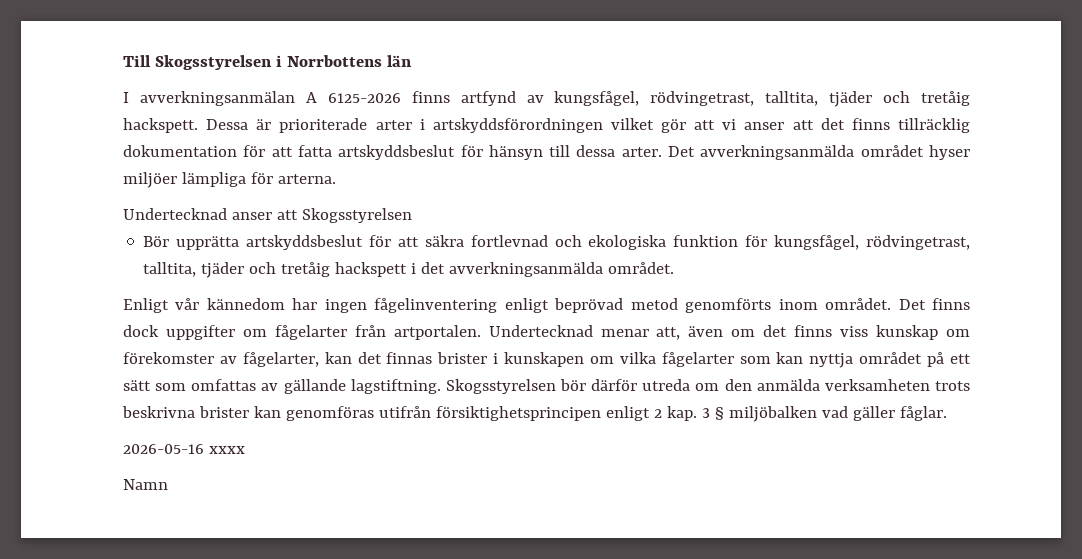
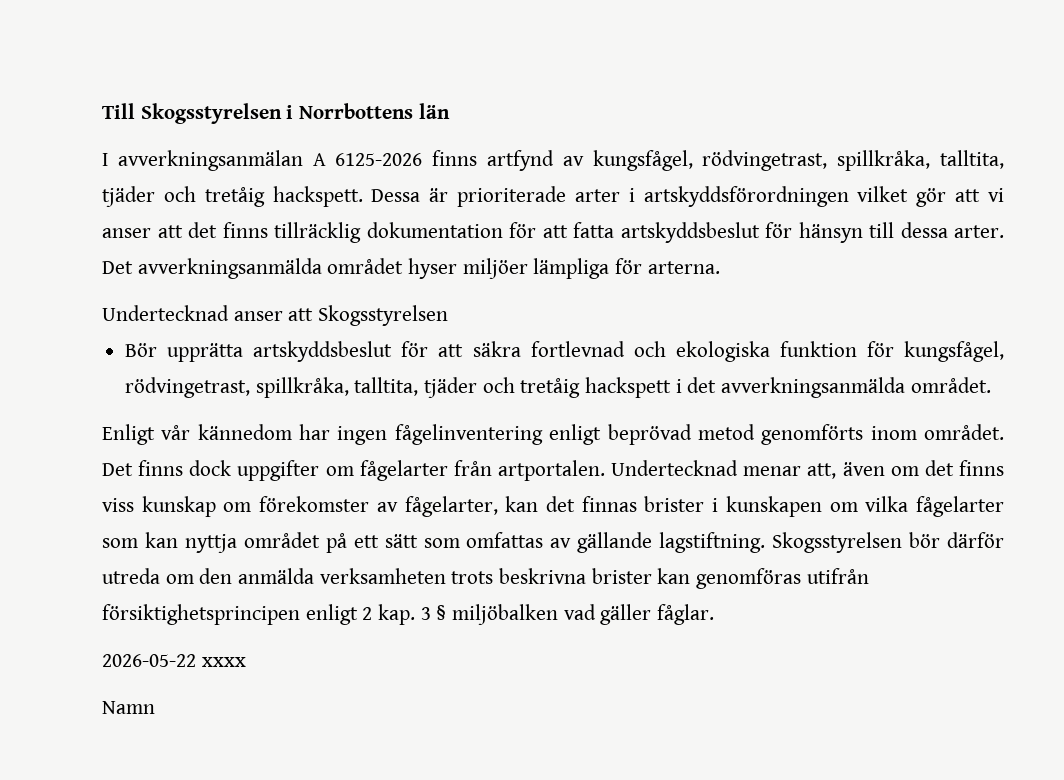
- I avverkningsanmälan A 6125-2026 finns artfynd av kungsfågel, rödvingetrast, talltita, tjäder och tretåig hackspett.
+ I avverkningsanmälan A 6125-2026 finns artfynd av kungsfågel, rödvingetrast, spillkråka, talltita, tjäder och tretåig hackspett.
- Bör upprätta artskyddsbeslut för att säkra fortlevnad och ekologiska funktion för kungsfågel, rödvingetrast, talltita, tjäder och tretåig hackspett i det avverkningsanmälda området.
+ Bör upprätta artskyddsbeslut för att säkra fortlevnad och ekologiska funktion för kungsfågel, rödvingetrast, spillkråka, talltita, tjäder och tretåig hackspett i det avverkningsanmälda området.
- 2026-05-16 xxxx
+ 2026-05-22 xxxx

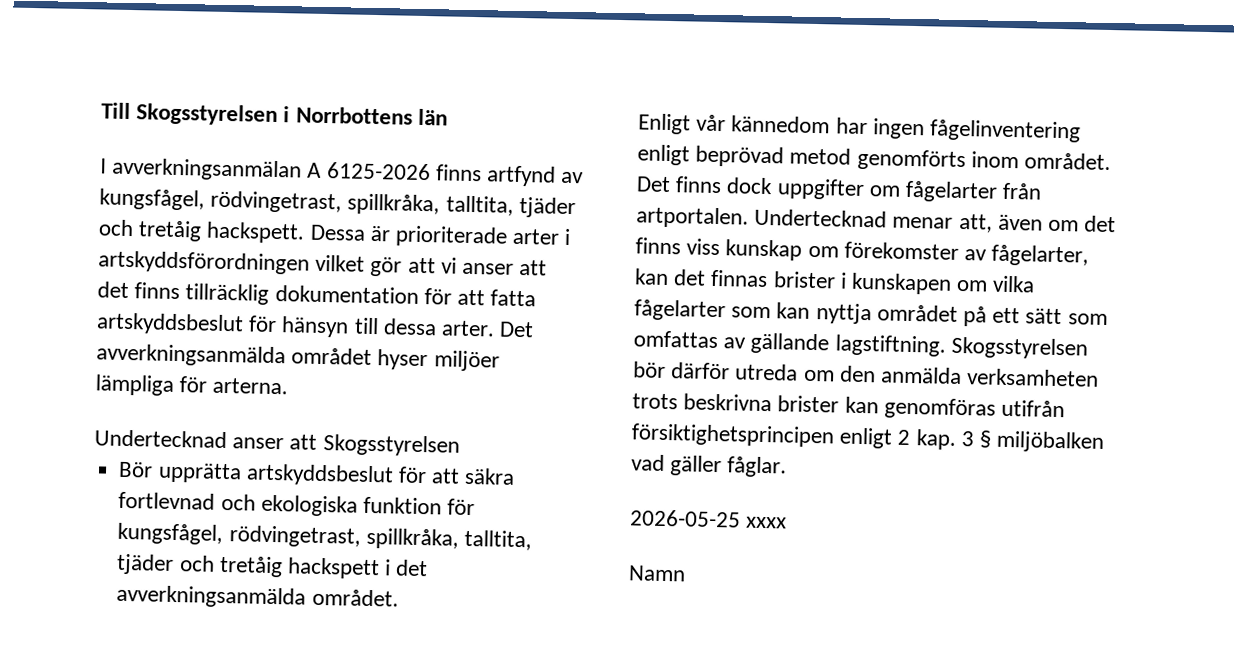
- 2026-05-22 xxxx
+ 2026-05-25 xxxx

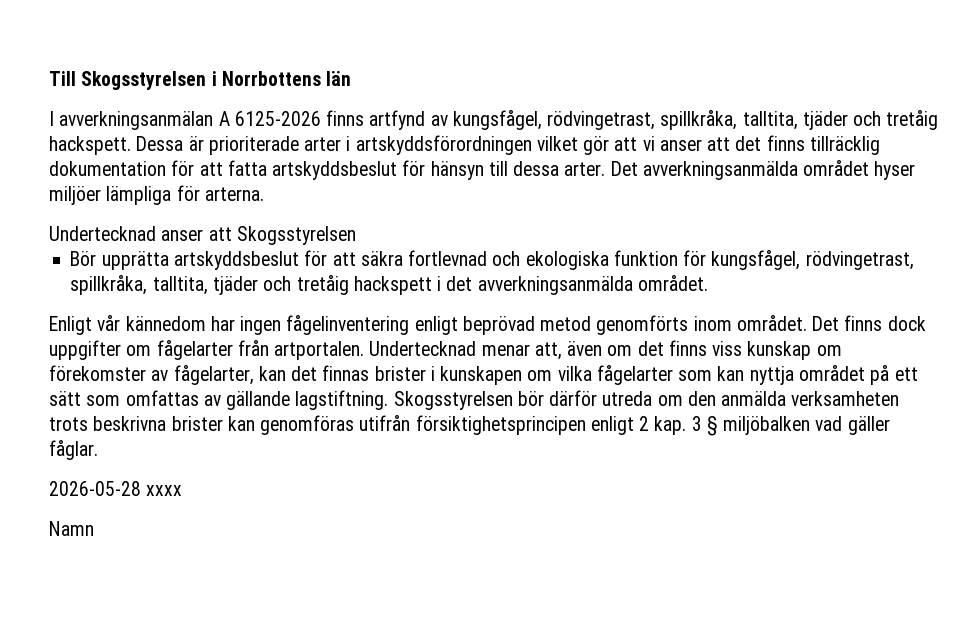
- 2026-05-25 xxxx
+ 2026-05-28 xxxx

